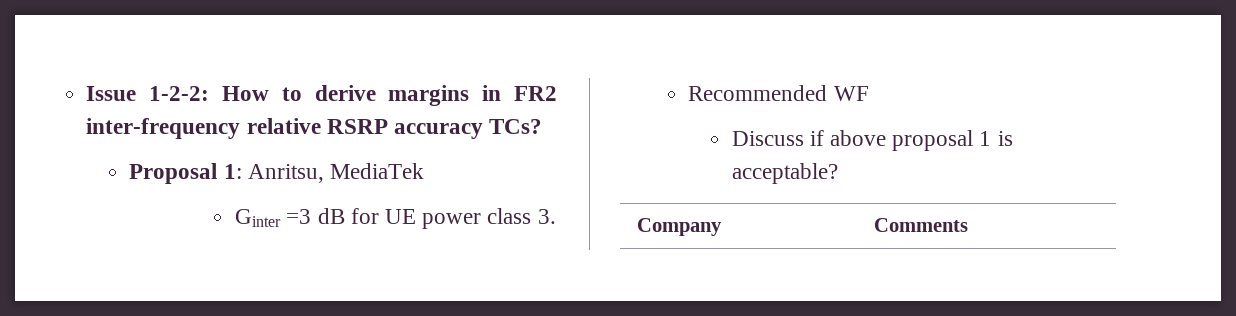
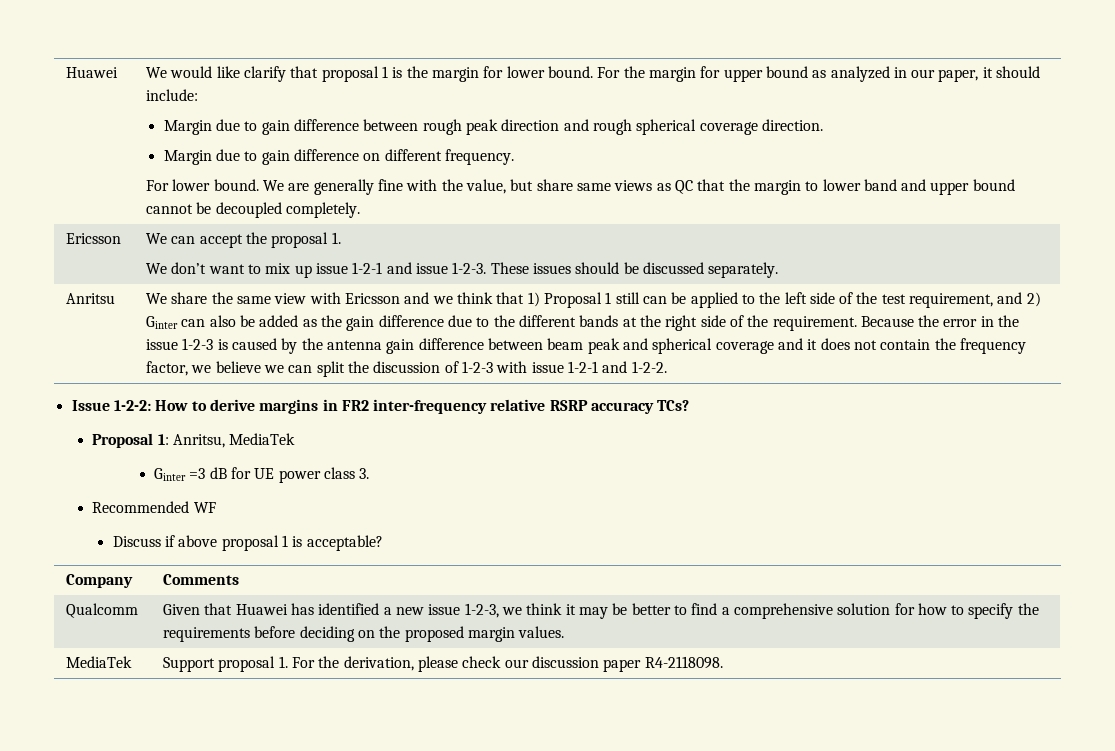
+ Huawei | We would like clarify that proposal 1 is the margin for lower bound. For the margin for upper bound as analyzed in our paper, it should include:
+ Margin due to gain difference between rough peak direction and rough spherical coverage direction.
+ Margin due to gain difference on different frequency.
+ For lower bound. We are generally fine with the value, but share same views as QC that the margin to lower band and upper bound cannot be decoupled completely.
+ Ericsson | We can accept the proposal 1.
+ We don’t want to mix up issue 1-2-1 and issue 1-2-3. These issues should be discussed separately.
+ Anritsu | We share the same view with Ericsson and we think that 1) Proposal 1 still can be applied to the left side of the test requirement, and 2) Ginter can also be added as the gain difference due to the different bands at the right side of the requirement. Because the error in the issue 1-2-3 is caused by the antenna gain difference between beam peak and spherical coverage and it does not contain the frequency factor, we believe we can split the discussion of 1-2-3 with issue 1-2-1 and 1-2-2.
+ Qualcomm | Given that Huawei has identified a new issue 1-2-3, we think it may be better to find a comprehensive solution for how to specify the requirements before deciding on the proposed margin values.
+ MediaTek | Support proposal 1. For the derivation, please check our discussion paper R4-2118098.

